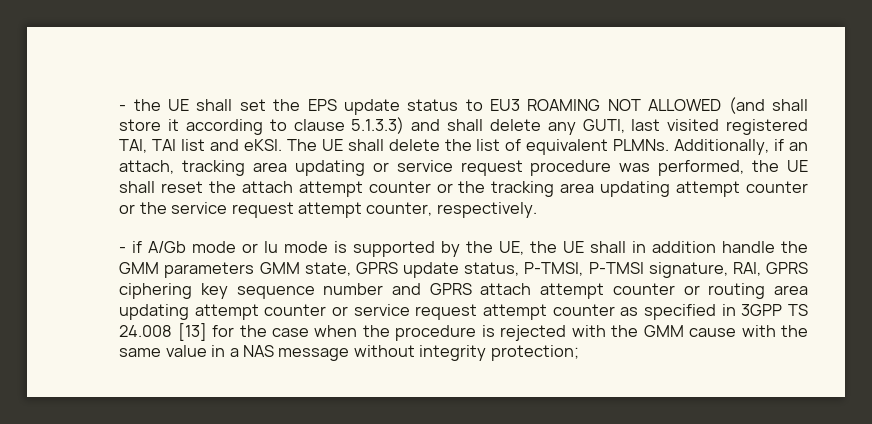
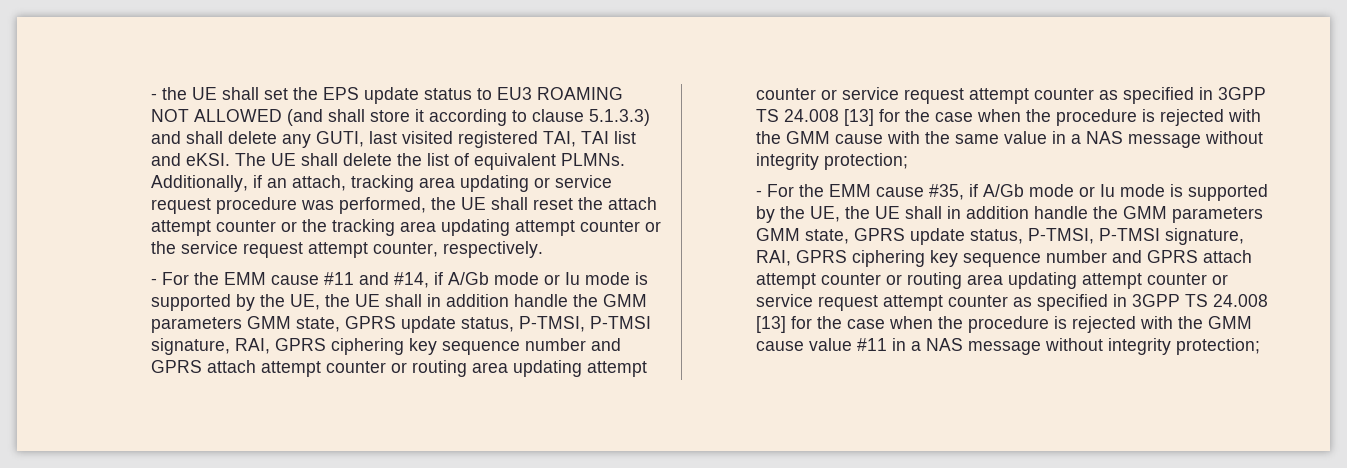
- - if A/Gb mode or Iu mode is supported by the UE, the UE shall in addition handle the GMM parameters GMM state, GPRS update status, P-TMSI, P-TMSI signature, RAI, GPRS ciphering key sequence number and GPRS attach attempt counter or routing area updating attempt counter or service request attempt counter as specified in 3GPP TS 24.008 [13] for the case when the procedure is rejected with the GMM cause with the same value in a NAS message without integrity protection;
+ - For the EMM cause #11 and #14, if A/Gb mode or Iu mode is supported by the UE, the UE shall in addition handle the GMM parameters GMM state, GPRS update status, P-TMSI, P-TMSI signature, RAI, GPRS ciphering key sequence number and GPRS attach attempt counter or routing area updating attempt counter or service request attempt counter as specified in 3GPP TS 24.008 [13] for the case when the procedure is rejected with the GMM cause with the same value in a NAS message without integrity protection;
+ - For the EMM cause #35, if A/Gb mode or Iu mode is supported by the UE, the UE shall in addition handle the GMM parameters GMM state, GPRS update status, P-TMSI, P-TMSI signature, RAI, GPRS ciphering key sequence number and GPRS attach attempt counter or routing area updating attempt counter or service request attempt counter as specified in 3GPP TS 24.008 [13] for the case when the procedure is rejected with the GMM cause value #11 in a NAS message without integrity protection;

